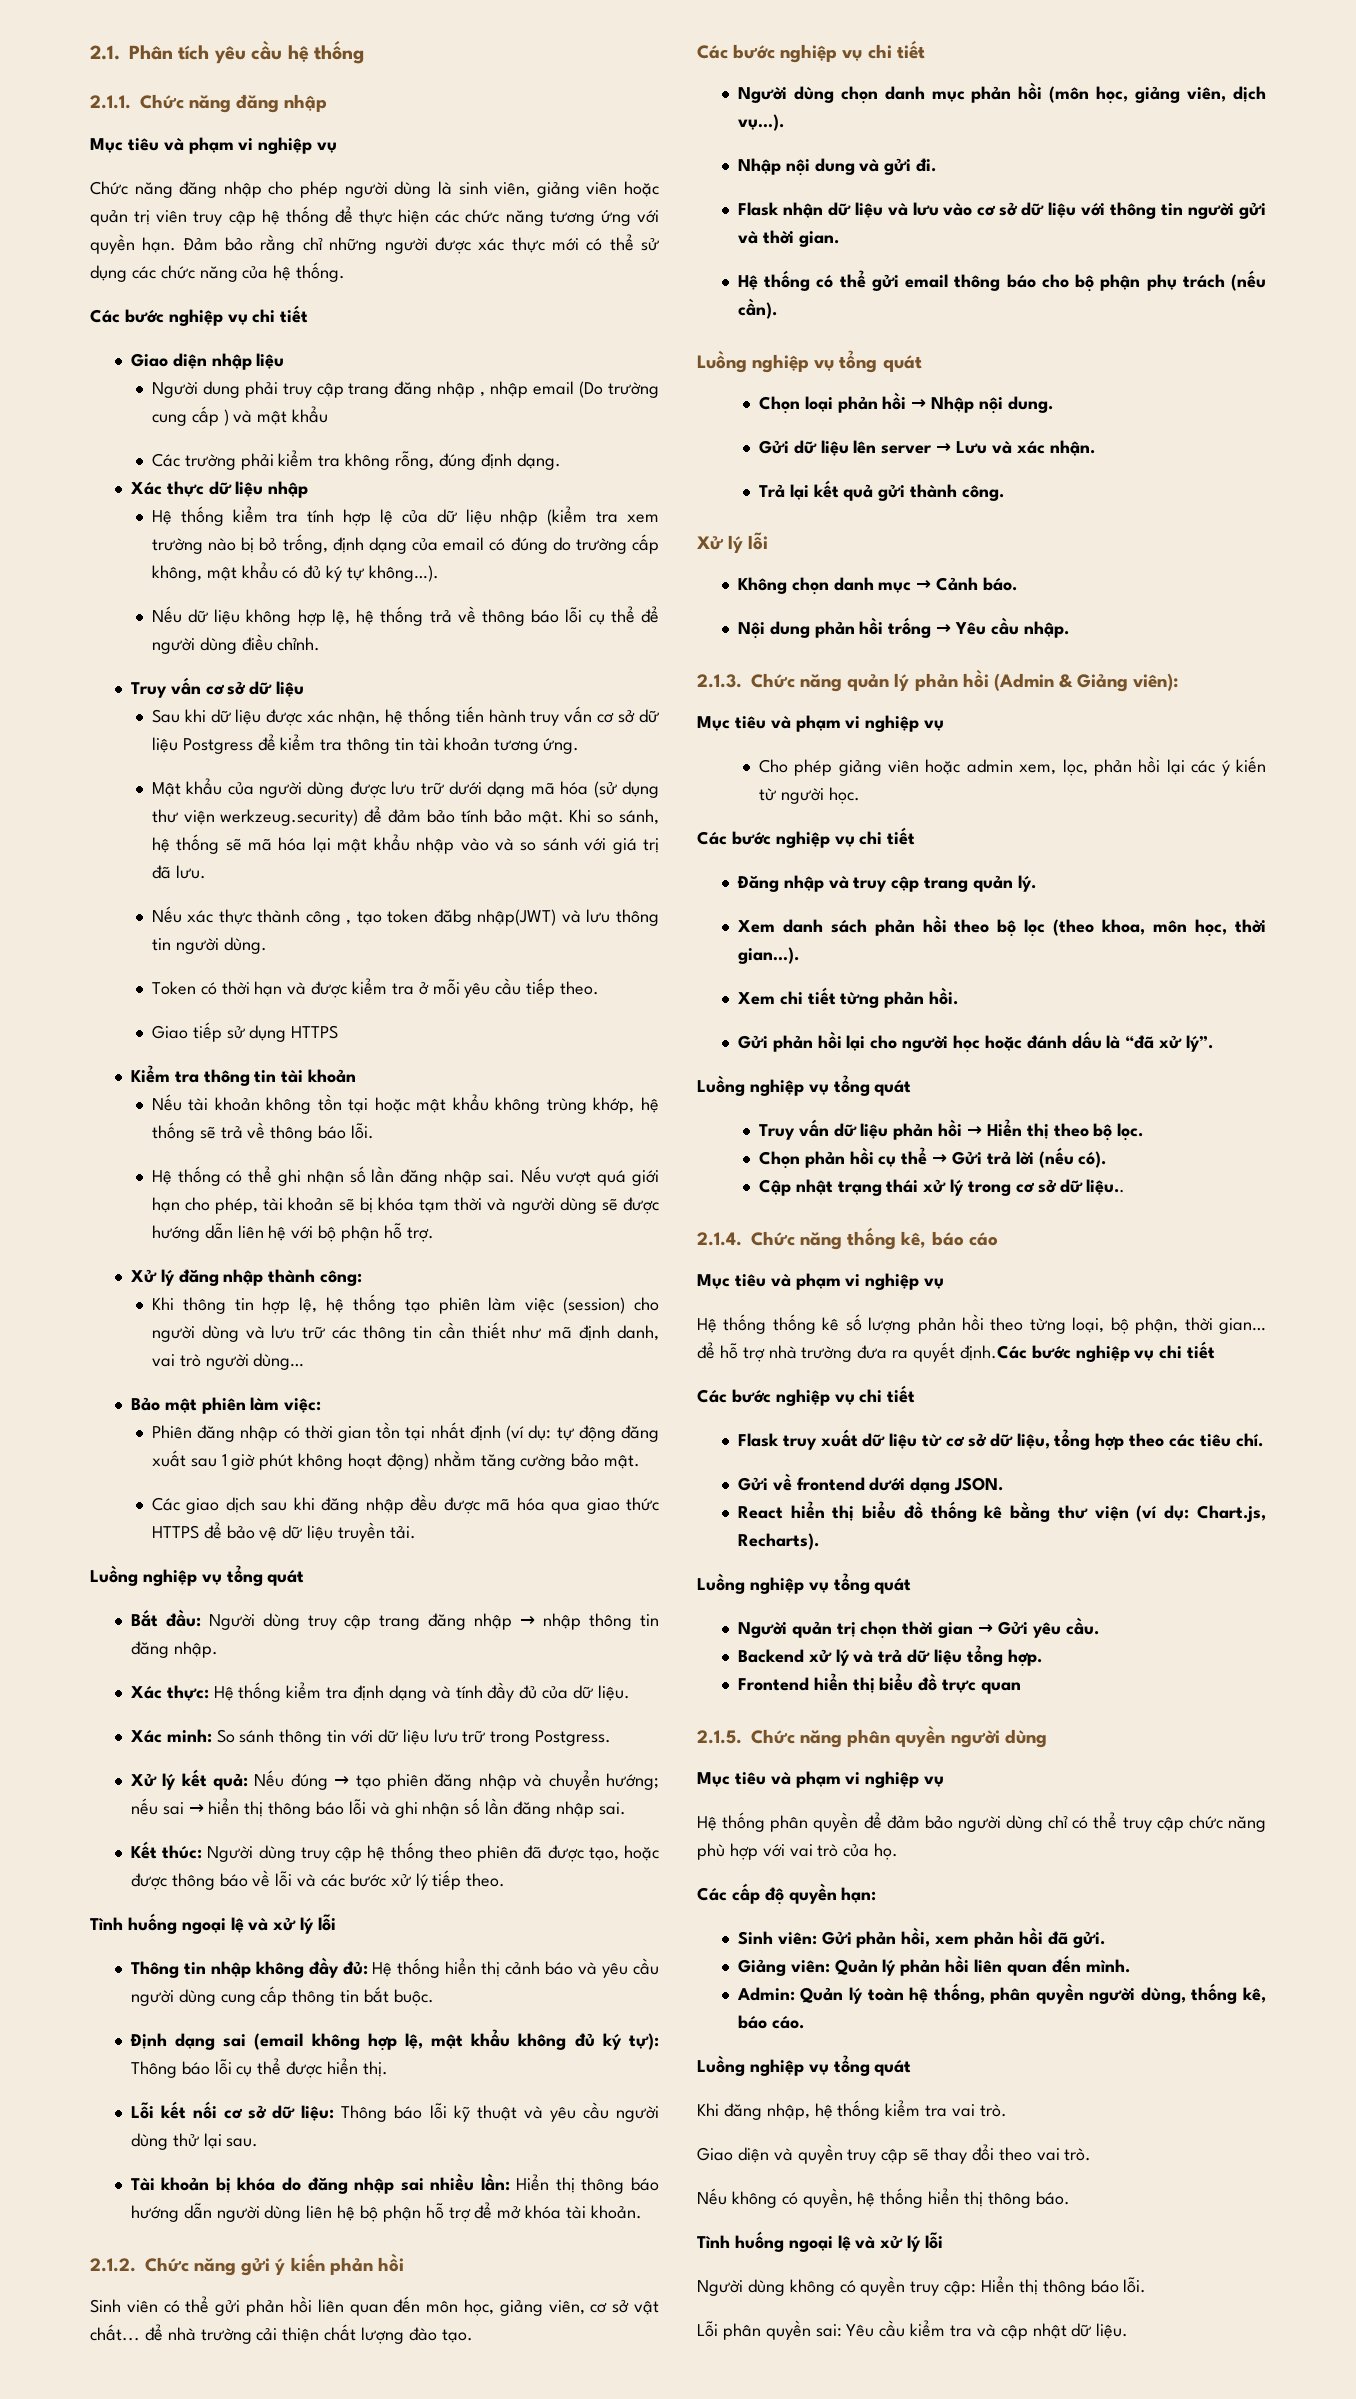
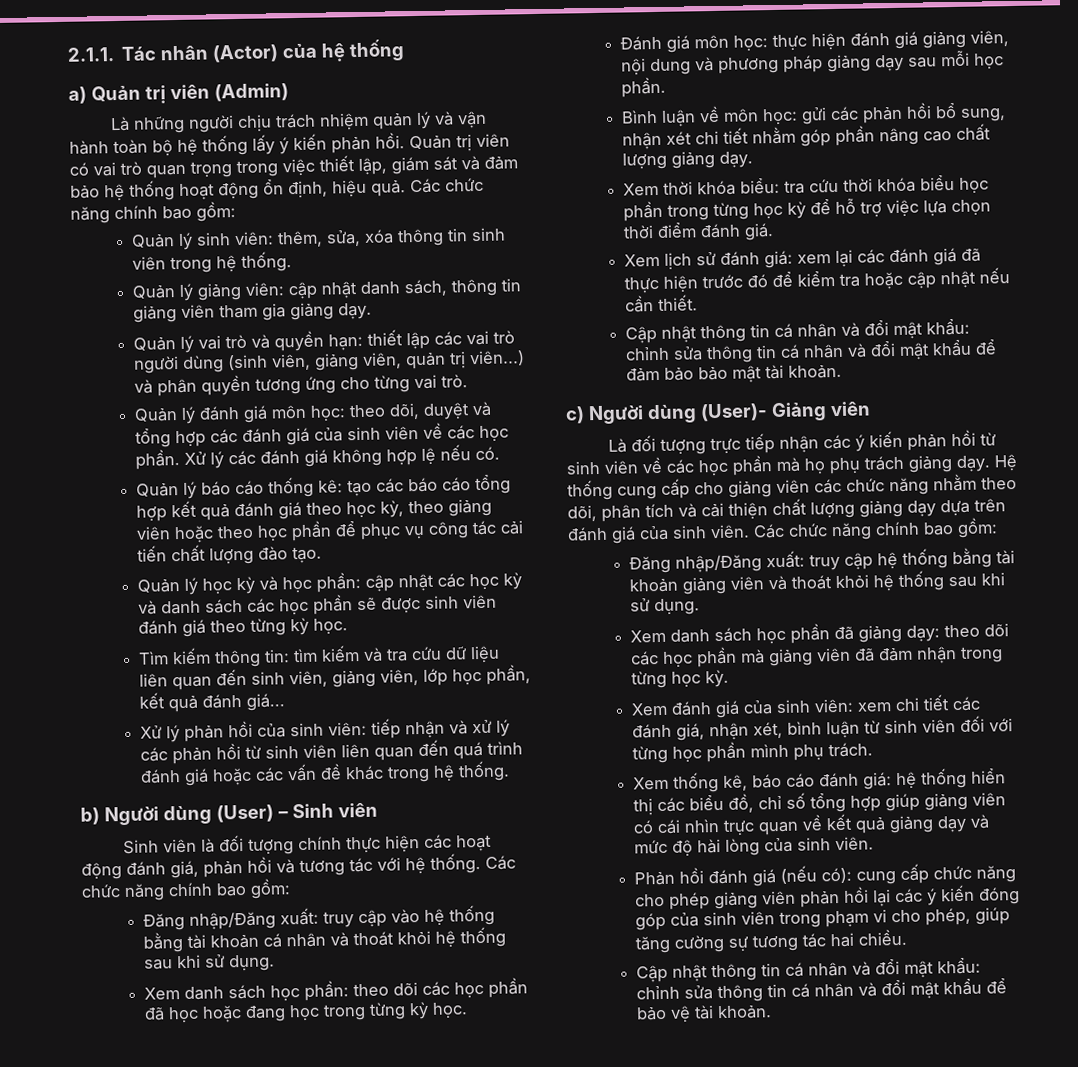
- 2.1. Phân tích yêu cầu hệ thống
- 2.1.1. Chức năng đăng nhập
- Mục tiêu và phạm vi nghiệp vụ
- Chức năng đăng nhập cho phép người dùng là sinh viên, giảng viên hoặc quản trị viên truy cập hệ thống để thực hiện các chức năng tương ứng với quyền hạn. Đảm bảo rằng chỉ những người được xác thực mới có thể sử dụng các chức năng của hệ thống.
- Các bước nghiệp vụ chi tiết
- Giao diện nhập liệu
- Người dung phải truy cập trang đăng nhập , nhập email (Do trường cung cấp ) và mật khẩu
- Các trường phải kiểm tra không rỗng, đúng định dạng.
- Xác thực dữ liệu nhập
- Hệ thống kiểm tra tính hợp lệ của dữ liệu nhập (kiểm tra xem trường nào bị bỏ trống, định dạng của email có đúng do trường cấp không, mật khẩu có đủ ký tự không…).
- Nếu dữ liệu không hợp lệ, hệ thống trả về thông báo lỗi cụ thể để người dùng điều chỉnh.
- Truy vấn cơ sở dữ liệu
- Sau khi dữ liệu được xác nhận, hệ thống tiến hành truy vấn cơ sở dữ liệu Postgress để kiểm tra thông tin tài khoản tương ứng.
- Mật khẩu của người dùng được lưu trữ dưới dạng mã hóa (sử dụng thư viện werkzeug.security) để đảm bảo tính bảo mật. Khi so sánh, hệ thống sẽ mã hóa lại mật khẩu nhập vào và so sánh với giá trị đã lưu.
- Nếu xác thực thành công , tạo token đăbg nhập(JWT) và lưu thông tin người dùng.
- Token có thời hạn và được kiểm tra ở mỗi yêu cầu tiếp theo.
- Giao tiếp sử dụng HTTPS
- Kiểm tra thông tin tài khoản
- Nếu tài khoản không tồn tại hoặc mật khẩu không trùng khớp, hệ thống sẽ trả về thông báo lỗi.
- Hệ thống có thể ghi nhận số lần đăng nhập sai. Nếu vượt quá giới hạn cho phép, tài khoản sẽ bị khóa tạm thời và người dùng sẽ được hướng dẫn liên hệ với bộ phận hỗ trợ.
- Xử lý đăng nhập thành công:
- Khi thông tin hợp lệ, hệ thống tạo phiên làm việc (session) cho người dùng và lưu trữ các thông tin cần thiết như mã định danh, vai trò người dùng…
- Bảo mật phiên làm việc:
- Phiên đăng nhập có thời gian tồn tại nhất định (ví dụ: tự động đăng xuất sau 1 giờ phút không hoạt động) nhằm tăng cường bảo mật.
- Các giao dịch sau khi đăng nhập đều được mã hóa qua giao thức HTTPS để bảo vệ dữ liệu truyền tải.
- Luồng nghiệp vụ tổng quát
- Bắt đầu: Người dùng truy cập trang đăng nhập → nhập thông tin đăng nhập.
- Xác thực: Hệ thống kiểm tra định dạng và tính đầy đủ của dữ liệu.
- Xác minh: So sánh thông tin với dữ liệu lưu trữ trong Postgress.
- Xử lý kết quả: Nếu đúng → tạo phiên đăng nhập và chuyển hướng; nếu sai → hiển thị thông báo lỗi và ghi nhận số lần đăng nhập sai.
- Kết thúc: Người dùng truy cập hệ thống theo phiên đã được tạo, hoặc được thông báo về lỗi và các bước xử lý tiếp theo.
- Tình huống ngoại lệ và xử lý lỗi
- Thông tin nhập không đầy đủ: Hệ thống hiển thị cảnh báo và yêu cầu người dùng cung cấp thông tin bắt buộc.
- Định dạng sai (email không hợp lệ, mật khẩu không đủ ký tự): Thông báo lỗi cụ thể được hiển thị.
- Lỗi kết nối cơ sở dữ liệu: Thông báo lỗi kỹ thuật và yêu cầu người dùng thử lại sau.
- Tài khoản bị khóa do đăng nhập sai nhiều lần: Hiển thị thông báo hướng dẫn người dùng liên hệ bộ phận hỗ trợ để mở khóa tài khoản.
- 2.1.2. Chức năng gửi ý kiến phản hồi
- Sinh viên có thể gửi phản hồi liên quan đến môn học, giảng viên, cơ sở vật chất... để nhà trường cải thiện chất lượng đào tạo.
- Các bước nghiệp vụ chi tiết
- Người dùng chọn danh mục phản hồi (môn học, giảng viên, dịch vụ…).
- Nhập nội dung và gửi đi.
- Flask nhận dữ liệu và lưu vào cơ sở dữ liệu với thông tin người gửi và thời gian.
- Hệ thống có thể gửi email thông báo cho bộ phận phụ trách (nếu cần).
- Luồng nghiệp vụ tổng quát
- Chọn loại phản hồi → Nhập nội dung.
- Gửi dữ liệu lên server → Lưu và xác nhận.
- Trả lại kết quả gửi thành công.
- Xử lý lỗi
- Không chọn danh mục → Cảnh báo.
- Nội dung phản hồi trống → Yêu cầu nhập.
- 2.1.3. Chức năng quản lý phản hồi (Admin & Giảng viên):
- Mục tiêu và phạm vi nghiệp vụ
- Cho phép giảng viên hoặc admin xem, lọc, phản hồi lại các ý kiến từ người học.
- Các bước nghiệp vụ chi tiết
- Đăng nhập và truy cập trang quản lý.
- Xem danh sách phản hồi theo bộ lọc (theo khoa, môn học, thời gian…).
- Xem chi tiết từng phản hồi.
- Gửi phản hồi lại cho người học hoặc đánh dấu là “đã xử lý”.
- Luồng nghiệp vụ tổng quát
- Truy vấn dữ liệu phản hồi → Hiển thị theo bộ lọc.
- Chọn phản hồi cụ thể → Gửi trả lời (nếu có).
- Cập nhật trạng thái xử lý trong cơ sở dữ liệu..
- 2.1.4. Chức năng thống kê, báo cáo
- Mục tiêu và phạm vi nghiệp vụ
- Hệ thống thống kê số lượng phản hồi theo từng loại, bộ phận, thời gian… để hỗ trợ nhà trường đưa ra quyết định.Các bước nghiệp vụ chi tiết
- Các bước nghiệp vụ chi tiết
- Flask truy xuất dữ liệu từ cơ sở dữ liệu, tổng hợp theo các tiêu chí.
- Gửi về frontend dưới dạng JSON.
- React hiển thị biểu đồ thống kê bằng thư viện (ví dụ: Chart.js, Recharts).
- Luồng nghiệp vụ tổng quát
- Người quản trị chọn thời gian → Gửi yêu cầu.
- Backend xử lý và trả dữ liệu tổng hợp.
- Frontend hiển thị biểu đồ trực quan
- 2.1.5. Chức năng phân quyền người dùng
- Mục tiêu và phạm vi nghiệp vụ
- Hệ thống phân quyền để đảm bảo người dùng chỉ có thể truy cập chức năng phù hợp với vai trò của họ.
- Các cấp độ quyền hạn:
- Sinh viên: Gửi phản hồi, xem phản hồi đã gửi.
- Giảng viên: Quản lý phản hồi liên quan đến mình.
- Admin: Quản lý toàn hệ thống, phân quyền người dùng, thống kê, báo cáo.
- Luồng nghiệp vụ tổng quát
- Khi đăng nhập, hệ thống kiểm tra vai trò.
- Giao diện và quyền truy cập sẽ thay đổi theo vai trò.
- Nếu không có quyền, hệ thống hiển thị thông báo.
- Tình huống ngoại lệ và xử lý lỗi
- Người dùng không có quyền truy cập: Hiển thị thông báo lỗi.
- Lỗi phân quyền sai: Yêu cầu kiểm tra và cập nhật dữ liệu.
+ 2.1.1. Tác nhân (Actor) của hệ thống
+ a) Quản trị viên (Admin)
+ Là những người chịu trách nhiệm quản lý và vận hành toàn bộ hệ thống lấy ý kiến phản hồi. Quản trị viên có vai trò quan trọng trong việc thiết lập, giám sát và đảm bảo hệ thống hoạt động ổn định, hiệu quả. Các chức năng chính bao gồm:
+ Quản lý sinh viên: thêm, sửa, xóa thông tin sinh viên trong hệ thống.
+ Quản lý giảng viên: cập nhật danh sách, thông tin giảng viên tham gia giảng dạy.
+ Quản lý vai trò và quyền hạn: thiết lập các vai trò người dùng (sinh viên, giảng viên, quản trị viên...) và phân quyền tương ứng cho từng vai trò.
+ Quản lý đánh giá môn học: theo dõi, duyệt và tổng hợp các đánh giá của sinh viên về các học phần. Xử lý các đánh giá không hợp lệ nếu có.
+ Quản lý báo cáo thống kê: tạo các báo cáo tổng hợp kết quả đánh giá theo học kỳ, theo giảng viên hoặc theo học phần để phục vụ công tác cải tiến chất lượng đào tạo.
+ Quản lý học kỳ và học phần: cập nhật các học kỳ và danh sách các học phần sẽ được sinh viên đánh giá theo từng kỳ học.
+ Tìm kiếm thông tin: tìm kiếm và tra cứu dữ liệu liên quan đến sinh viên, giảng viên, lớp học phần, kết quả đánh giá...
+ Xử lý phản hồi của sinh viên: tiếp nhận và xử lý các phản hồi từ sinh viên liên quan đến quá trình đánh giá hoặc các vấn đề khác trong hệ thống.
+ b) Người dùng (User) – Sinh viên
+ Sinh viên là đối tượng chính thực hiện các hoạt động đánh giá, phản hồi và tương tác với hệ thống. Các chức năng chính bao gồm:
+ Đăng nhập/Đăng xuất: truy cập vào hệ thống bằng tài khoản cá nhân và thoát khỏi hệ thống sau khi sử dụng.
+ Xem danh sách học phần: theo dõi các học phần đã học hoặc đang học trong từng kỳ học.
+ Đánh giá môn học: thực hiện đánh giá giảng viên, nội dung và phương pháp giảng dạy sau mỗi học phần.
+ Bình luận về môn học: gửi các phản hồi bổ sung, nhận xét chi tiết nhằm góp phần nâng cao chất lượng giảng dạy.
+ Xem thời khóa biểu: tra cứu thời khóa biểu học phần trong từng học kỳ để hỗ trợ việc lựa chọn thời điểm đánh giá.
+ Xem lịch sử đánh giá: xem lại các đánh giá đã thực hiện trước đó để kiểm tra hoặc cập nhật nếu cần thiết.
+ Cập nhật thông tin cá nhân và đổi mật khẩu: chỉnh sửa thông tin cá nhân và đổi mật khẩu để đảm bảo bảo mật tài khoản.
+ c) Người dùng (User)- Giảng viên
+ Là đối tượng trực tiếp nhận các ý kiến phản hồi từ sinh viên về các học phần mà họ phụ trách giảng dạy. Hệ thống cung cấp cho giảng viên các chức năng nhằm theo dõi, phân tích và cải thiện chất lượng giảng dạy dựa trên đánh giá của sinh viên. Các chức năng chính bao gồm:
+ Đăng nhập/Đăng xuất: truy cập hệ thống bằng tài khoản giảng viên và thoát khỏi hệ thống sau khi sử dụng.
+ Xem danh sách học phần đã giảng dạy: theo dõi các học phần mà giảng viên đã đảm nhận trong từng học kỳ.
+ Xem đánh giá của sinh viên: xem chi tiết các đánh giá, nhận xét, bình luận từ sinh viên đối với từng học phần mình phụ trách.
+ Xem thống kê, báo cáo đánh giá: hệ thống hiển thị các biểu đồ, chỉ số tổng hợp giúp giảng viên có cái nhìn trực quan về kết quả giảng dạy và mức độ hài lòng của sinh viên.
+ Phản hồi đánh giá (nếu có): cung cấp chức năng cho phép giảng viên phản hồi lại các ý kiến đóng góp của sinh viên trong phạm vi cho phép, giúp tăng cường sự tương tác hai chiều.
+ Cập nhật thông tin cá nhân và đổi mật khẩu: chỉnh sửa thông tin cá nhân và đổi mật khẩu để bảo vệ tài khoản.

